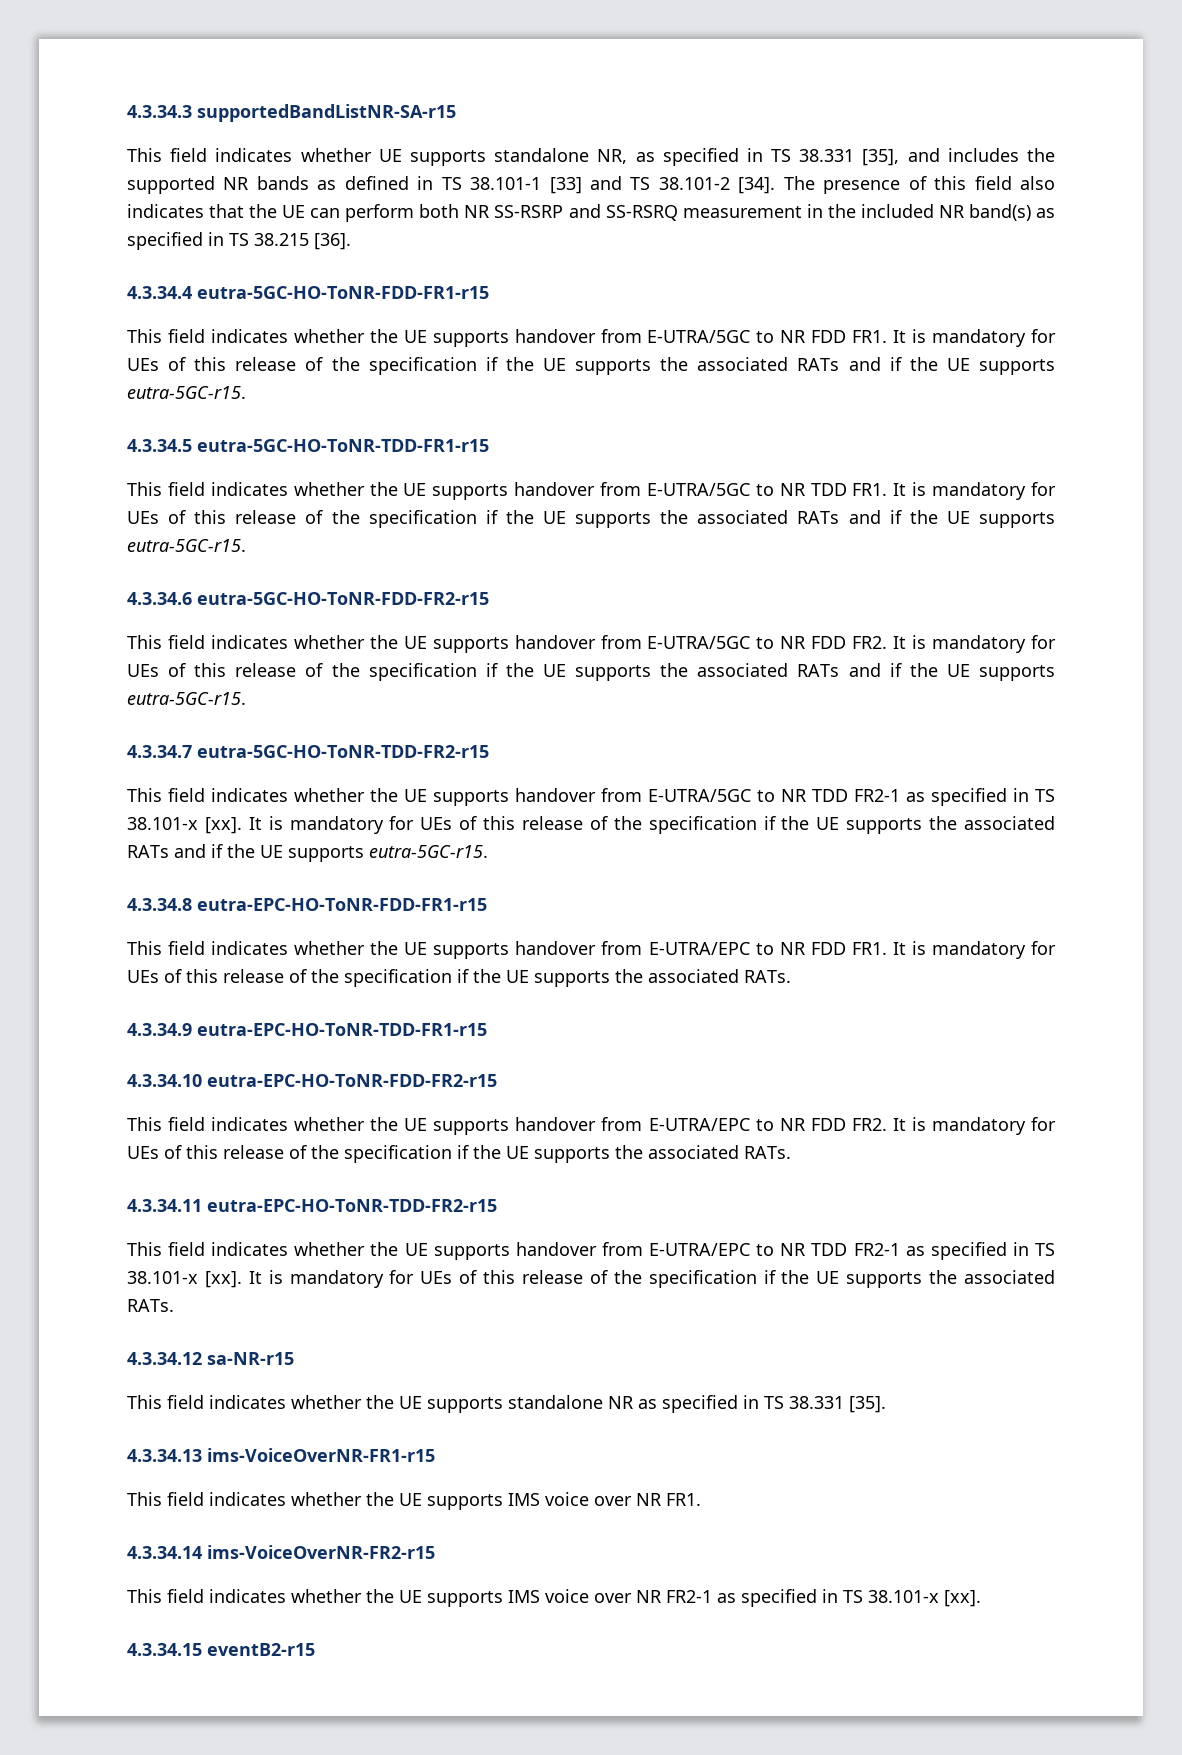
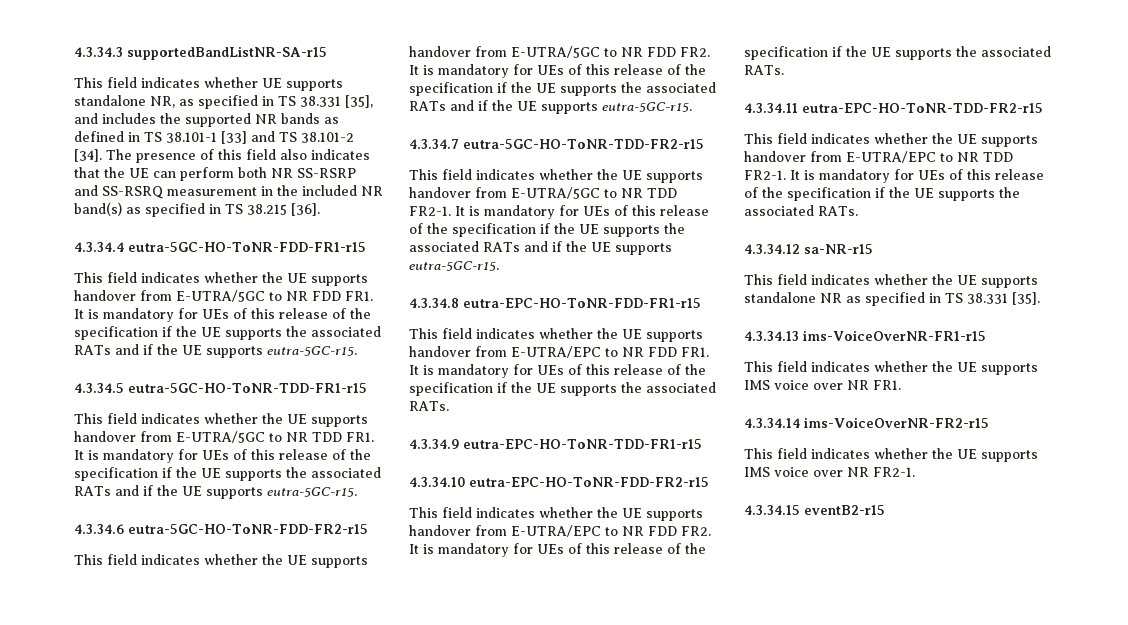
- This field indicates whether the UE supports handover from E-UTRA/5GC to NR TDD FR2-1 as specified in TS 38.101-x [xx].
+ This field indicates whether the UE supports handover from E-UTRA/5GC to NR TDD FR2-1.
- This field indicates whether the UE supports handover from E-UTRA/EPC to NR TDD FR2-1 as specified in TS 38.101-x [xx].
+ This field indicates whether the UE supports handover from E-UTRA/EPC to NR TDD FR2-1.
- This field indicates whether the UE supports IMS voice over NR FR2-1 as specified in TS 38.101-x [xx].
+ This field indicates whether the UE supports IMS voice over NR FR2-1.

